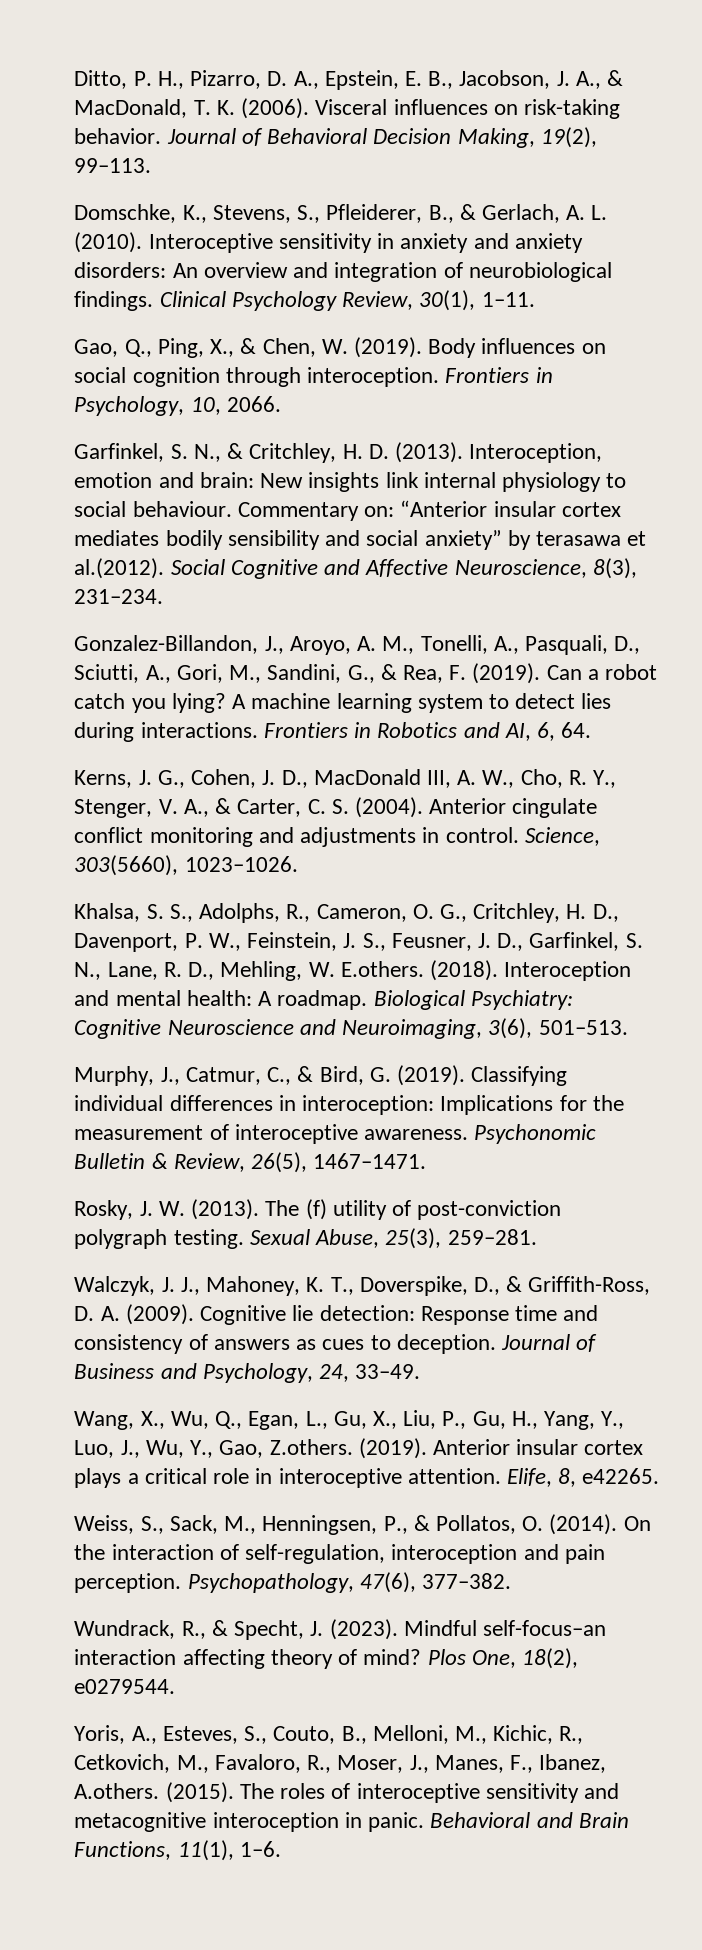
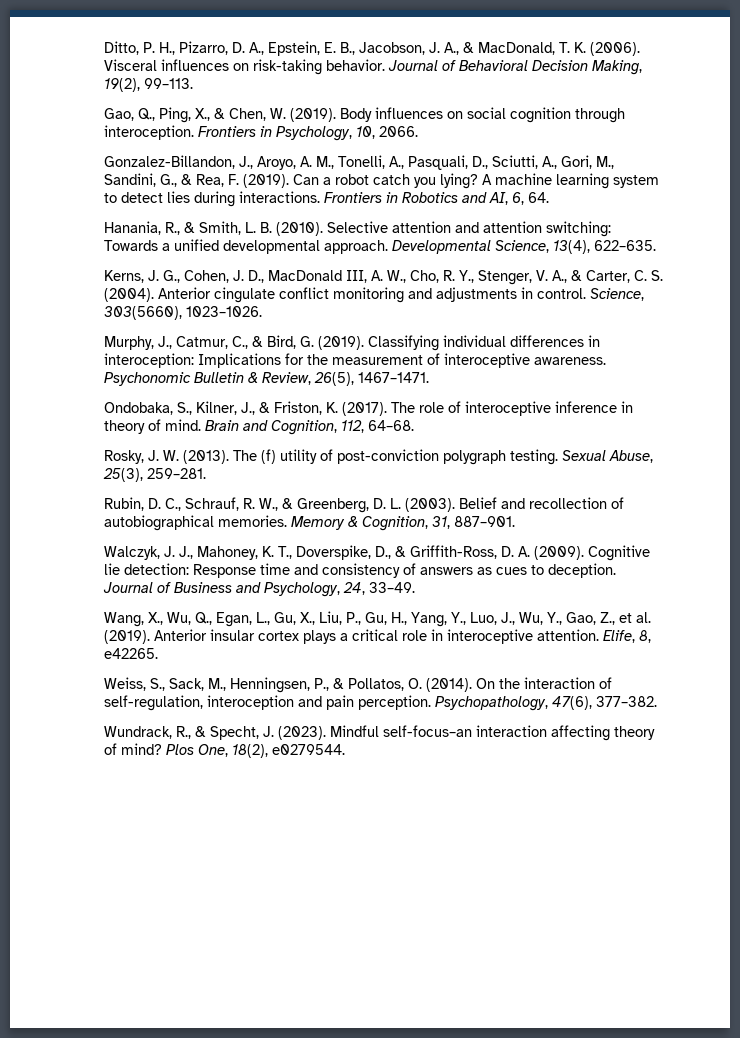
- Domschke, K., Stevens, S., Pfleiderer, B., & Gerlach, A. L. (2010). Interoceptive sensitivity in anxiety and anxiety disorders: An overview and integration of neurobiological findings. Clinical Psychology Review, 30(1), 1–11.
- Garfinkel, S. N., & Critchley, H. D. (2013). Interoception, emotion and brain: New insights link internal physiology to social behaviour. Commentary on: “Anterior insular cortex mediates bodily sensibility and social anxiety” by terasawa et al.(2012). Social Cognitive and Affective Neuroscience, 8(3), 231–234.
+ Hanania, R., & Smith, L. B. (2010). Selective attention and attention switching: Towards a unified developmental approach. Developmental Science, 13(4), 622–635.
- Khalsa, S. S., Adolphs, R., Cameron, O. G., Critchley, H. D., Davenport, P. W., Feinstein, J. S., Feusner, J. D., Garfinkel, S. N., Lane, R. D., Mehling, W. E.others. (2018). Interoception and mental health: A roadmap. Biological Psychiatry: Cognitive Neuroscience and Neuroimaging, 3(6), 501–513.
+ Ondobaka, S., Kilner, J., & Friston, K. (2017). The role of interoceptive inference in theory of mind. Brain and Cognition, 112, 64–68.
+ Rubin, D. C., Schrauf, R. W., & Greenberg, D. L. (2003). Belief and recollection of autobiographical memories. Memory & Cognition, 31, 887–901.
- Wang, X., Wu, Q., Egan, L., Gu, X., Liu, P., Gu, H., Yang, Y., Luo, J., Wu, Y., Gao, Z.others. (2019).
+ Wang, X., Wu, Q., Egan, L., Gu, X., Liu, P., Gu, H., Yang, Y., Luo, J., Wu, Y., Gao, Z., et al. (2019).
- Yoris, A., Esteves, S., Couto, B., Melloni, M., Kichic, R., Cetkovich, M., Favaloro, R., Moser, J., Manes, F., Ibanez, A.others. (2015). The roles of interoceptive sensitivity and metacognitive interoception in panic. Behavioral and Brain Functions, 11(1), 1–6.

